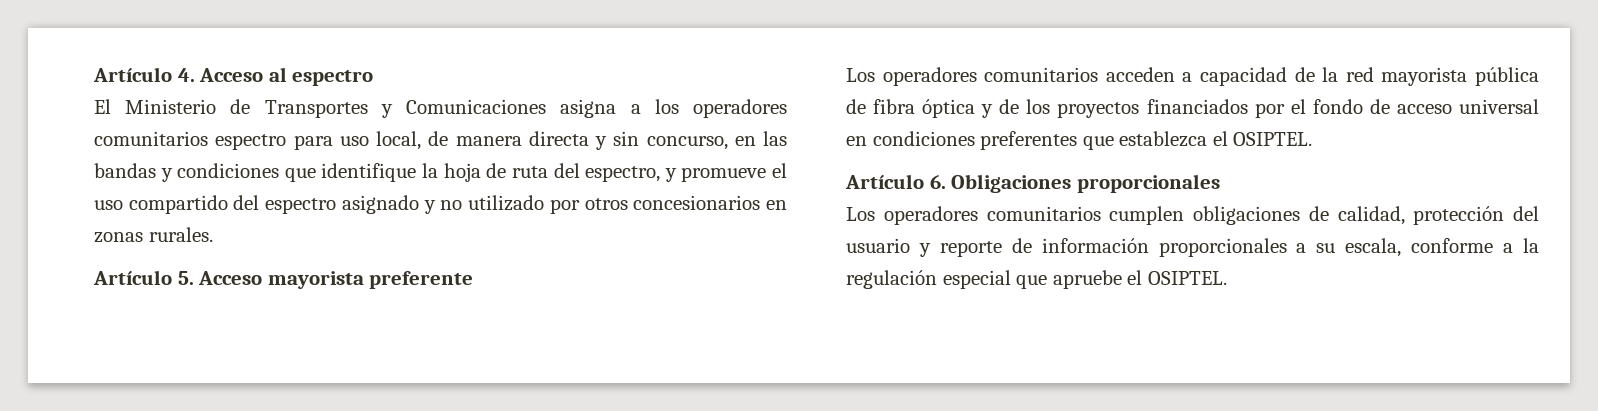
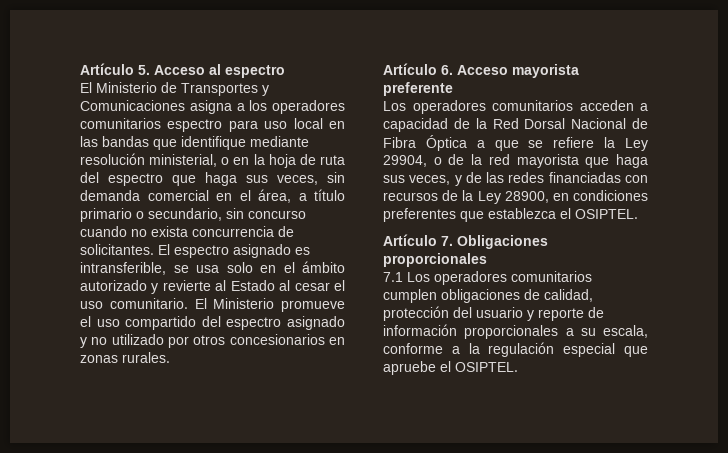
- Artículo 4. Acceso al espectro
+ Artículo 5. Acceso al espectro
- El Ministerio de Transportes y Comunicaciones asigna a los operadores comunitarios espectro para uso local, de manera directa y sin concurso, en las bandas y condiciones que identifique la hoja de ruta del espectro, y promueve el uso compartido del espectro asignado y no utilizado por otros concesionarios en zonas rurales.
+ El Ministerio de Transportes y Comunicaciones asigna a los operadores comunitarios espectro para uso local en las bandas que identifique mediante resolución ministerial, o en la hoja de ruta del espectro que haga sus veces, sin demanda comercial en el área, a título primario o secundario, sin concurso cuando no exista concurrencia de solicitantes. El espectro asignado es intransferible, se usa solo en el ámbito autorizado y revierte al Estado al cesar el uso comunitario. El Ministerio promueve el uso compartido del espectro asignado y no utilizado por otros concesionarios en zonas rurales.
- Artículo 5. Acceso mayorista preferente
+ Artículo 6. Acceso mayorista preferente
- Los operadores comunitarios acceden a capacidad de la red mayorista pública de fibra óptica y de los proyectos financiados por el fondo de acceso universal en condiciones preferentes que establezca el OSIPTEL.
+ Los operadores comunitarios acceden a capacidad de la Red Dorsal Nacional de Fibra Óptica a que se refiere la Ley 29904, o de la red mayorista que haga sus veces, y de las redes financiadas con recursos de la Ley 28900, en condiciones preferentes que establezca el OSIPTEL.
- Artículo 6. Obligaciones proporcionales
+ Artículo 7. Obligaciones proporcionales
- Los operadores comunitarios cumplen obligaciones de calidad, protección del usuario y reporte de información proporcionales a su escala, conforme a la regulación especial que apruebe el OSIPTEL.
+ 7.1 Los operadores comunitarios cumplen obligaciones de calidad, protección del usuario y reporte de información proporcionales a su escala, conforme a la regulación especial que apruebe el OSIPTEL.

